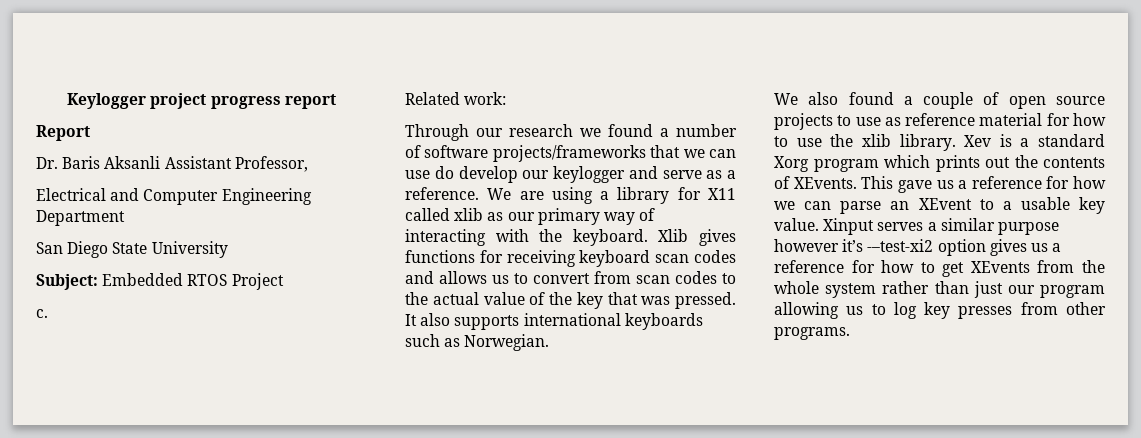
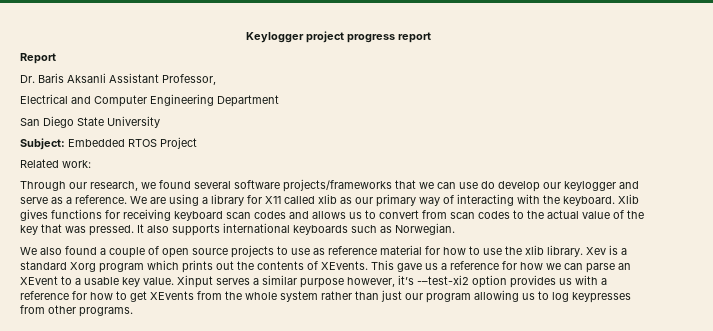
- c.
- Through our research we found a number of software projects/frameworks that we can use do develop our keylogger and serve as a reference.
+ Through our research, we found several software projects/frameworks that we can use do develop our keylogger and serve as a reference.
- Xinput serves a similar purpose however it’s -–test-xi2 option gives us a reference for how to get XEvents from the whole system rather than just our program allowing us to log key presses from other programs.
+ Xinput serves a similar purpose however, it’s -–test-xi2 option provides us with a reference for how to get XEvents from the whole system rather than just our program allowing us to log keypresses from other programs.

